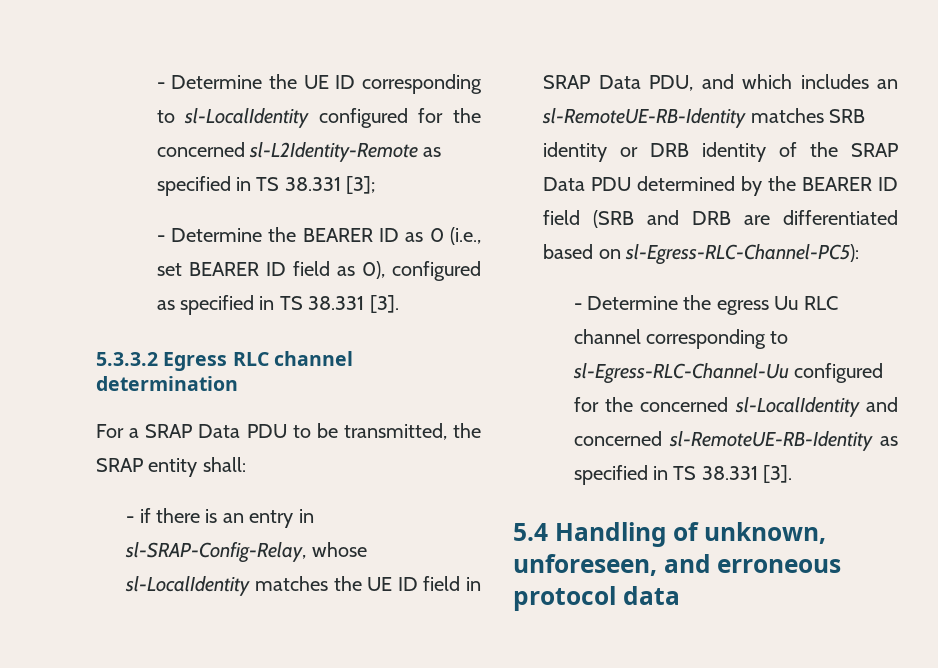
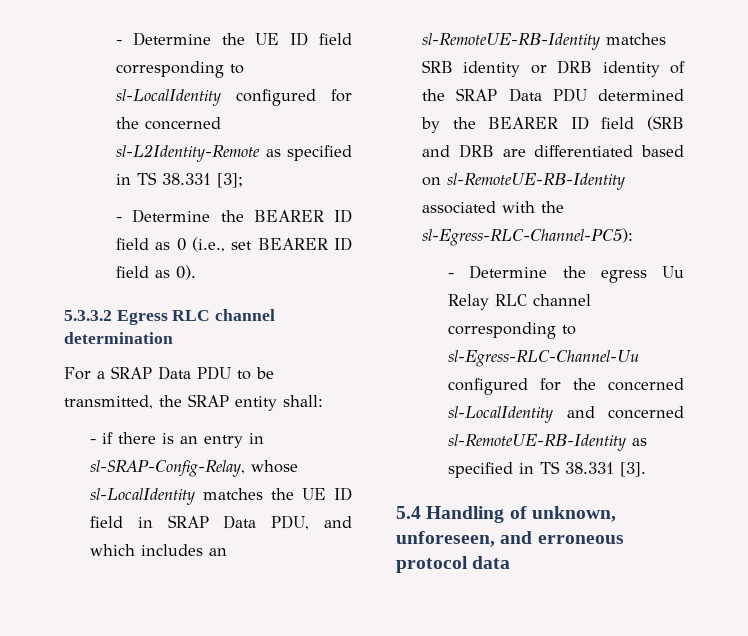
- - Determine the UE ID corresponding to sl-LocalIdentity configured for the concerned sl-L2Identity-Remote as specified in TS 38.331 [3];
+ - Determine the UE ID field corresponding to sl-LocalIdentity configured for the concerned sl-L2Identity-Remote as specified in TS 38.331 [3];
- - Determine the BEARER ID as 0 (i.e., set BEARER ID field as 0), configured as specified in TS 38.331 [3].
+ - Determine the BEARER ID field as 0 (i.e., set BEARER ID field as 0).
- - if there is an entry in sl-SRAP-Config-Relay, whose sl-LocalIdentity matches the UE ID field in SRAP Data PDU, and which includes an sl-RemoteUE-RB-Identity matches SRB identity or DRB identity of the SRAP Data PDU determined by the BEARER ID field (SRB and DRB are differentiated based on sl-Egress-RLC-Channel-PC5):
+ - if there is an entry in sl-SRAP-Config-Relay, whose sl-LocalIdentity matches the UE ID field in SRAP Data PDU, and which includes an sl-RemoteUE-RB-Identity matches SRB identity or DRB identity of the SRAP Data PDU determined by the BEARER ID field (SRB and DRB are differentiated based on sl-RemoteUE-RB-Identity associated with the sl-Egress-RLC-Channel-PC5):
- - Determine the egress Uu RLC channel corresponding to sl-Egress-RLC-Channel-Uu configured for the concerned sl-LocalIdentity and concerned sl-RemoteUE-RB-Identity as specified in TS 38.331 [3].
+ - Determine the egress Uu Relay RLC channel corresponding to sl-Egress-RLC-Channel-Uu configured for the concerned sl-LocalIdentity and concerned sl-RemoteUE-RB-Identity as specified in TS 38.331 [3].

